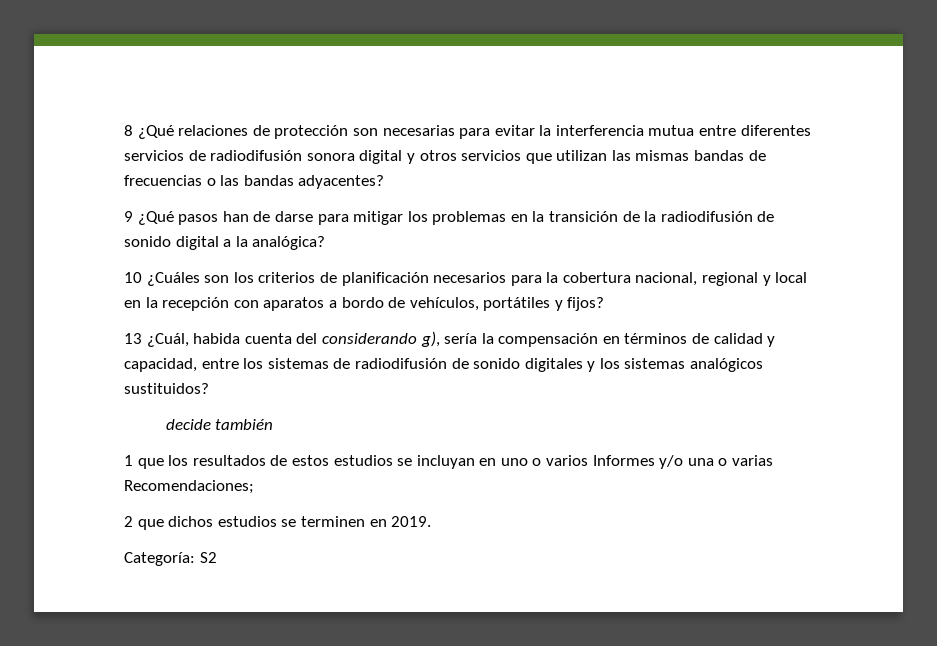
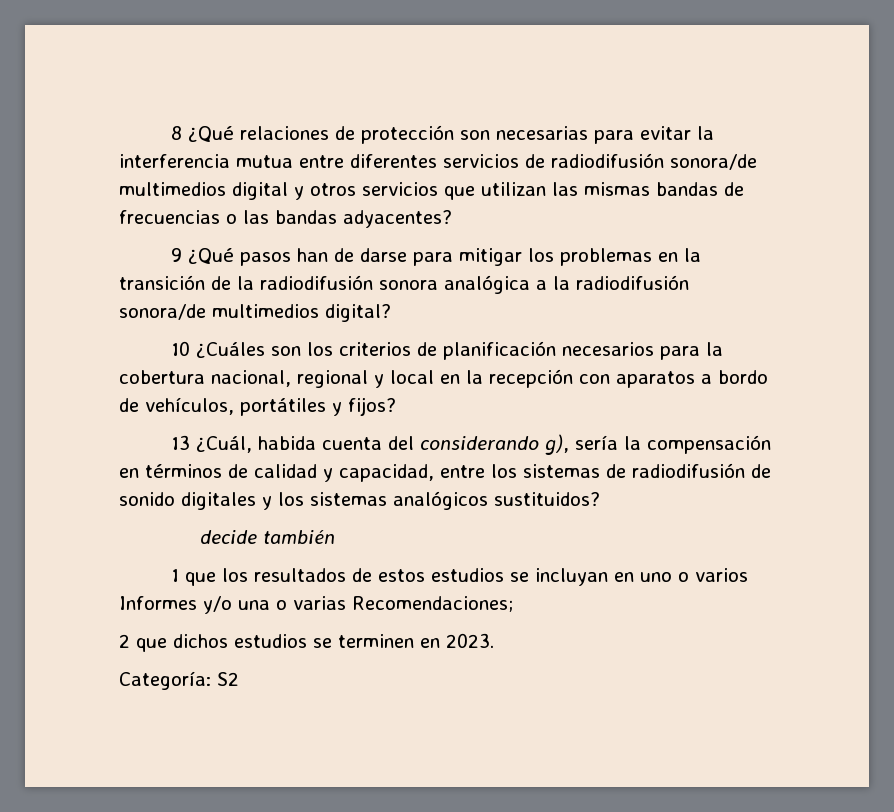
- 8 ¿Qué relaciones de protección son necesarias para evitar la interferencia mutua entre diferentes servicios de radiodifusión sonora digital y otros servicios que utilizan las mismas bandas de frecuencias o las bandas adyacentes?
+ 8 ¿Qué relaciones de protección son necesarias para evitar la interferencia mutua entre diferentes servicios de radiodifusión sonora/de multimedios digital y otros servicios que utilizan las mismas bandas de frecuencias o las bandas adyacentes?
- 9 ¿Qué pasos han de darse para mitigar los problemas en la transición de la radiodifusión de sonido digital a la analógica?
+ 9 ¿Qué pasos han de darse para mitigar los problemas en la transición de la radiodifusión sonora analógica a la radiodifusión sonora/de multimedios digital?
- 2 que dichos estudios se terminen en 2019.
+ 2 que dichos estudios se terminen en 2023.

